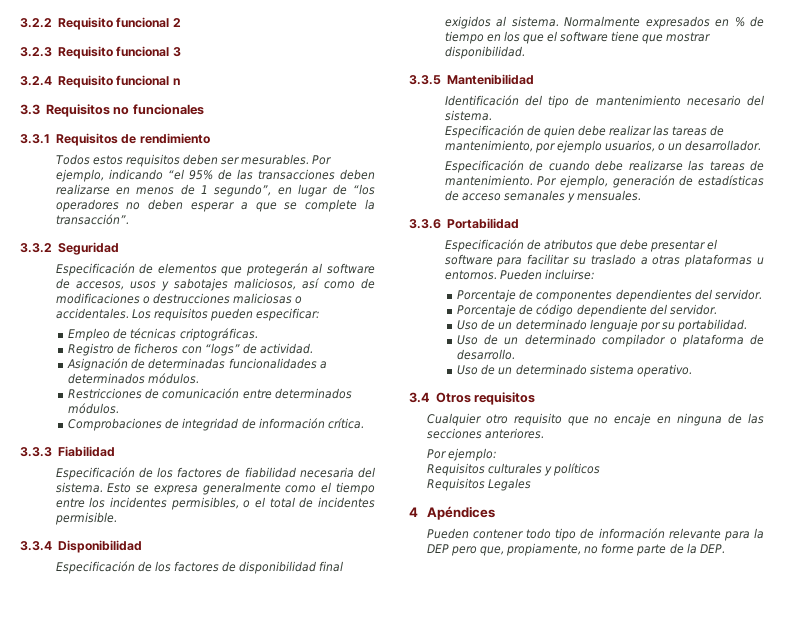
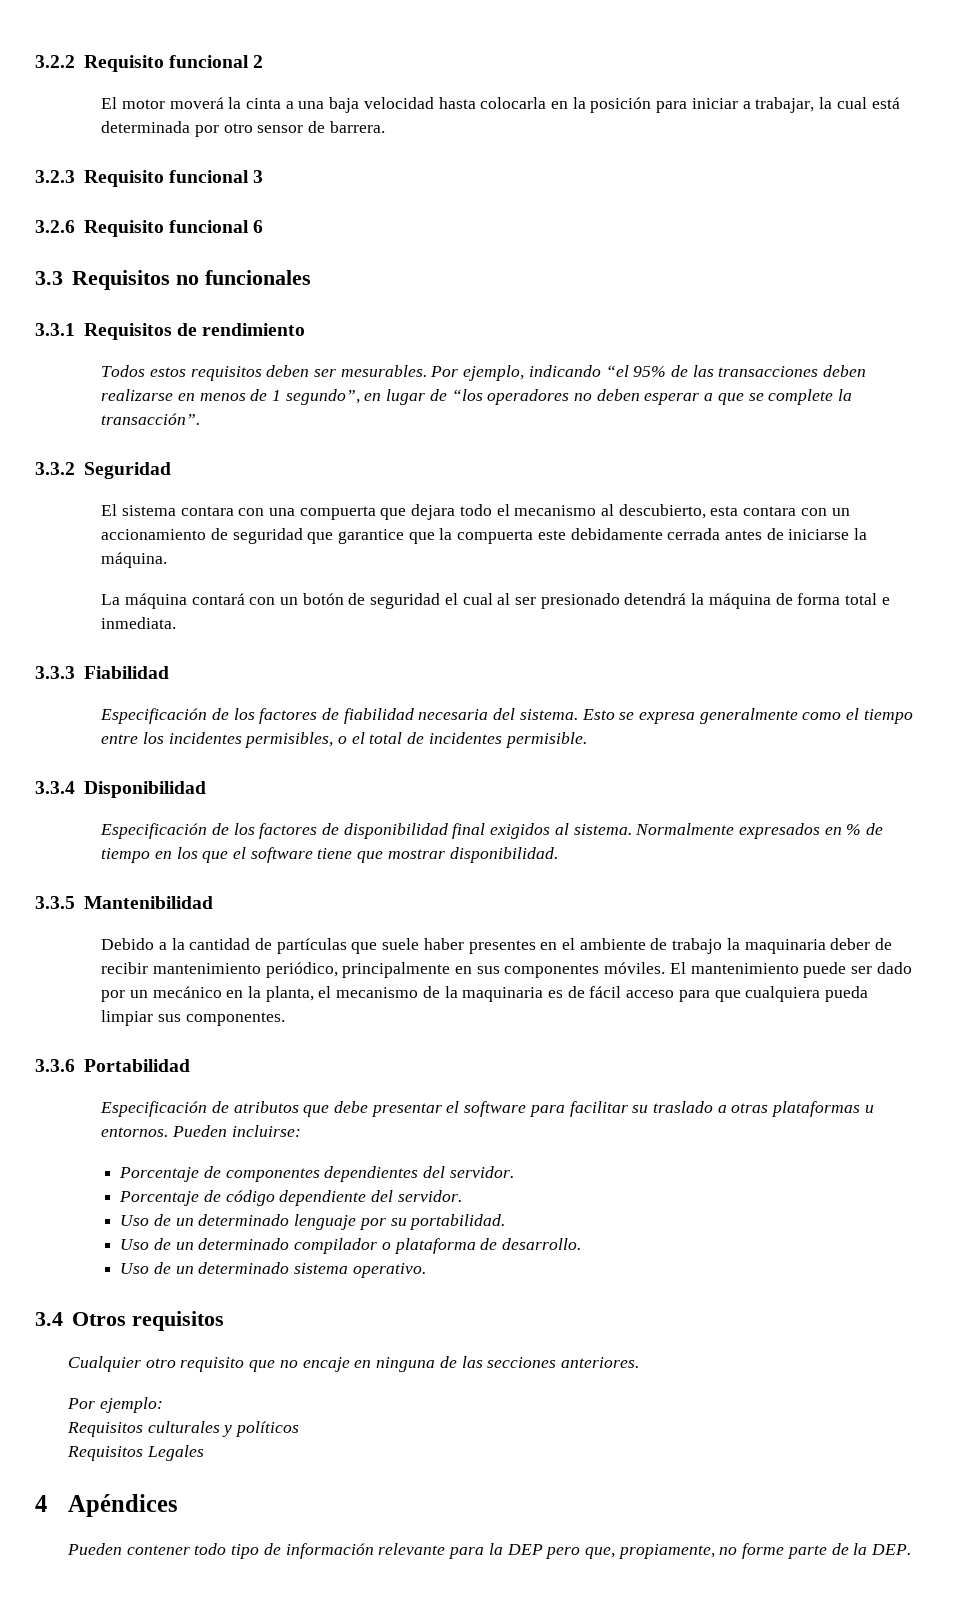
+ El motor moverá la cinta a una baja velocidad hasta colocarla en la posición para iniciar a trabajar, la cual está determinada por otro sensor de barrera.
- 3.2.4 Requisito funcional n
+ 3.2.6 Requisito funcional 6
- Especificación de elementos que protegerán al software de accesos, usos y sabotajes maliciosos, así como de modificaciones o destrucciones maliciosas o accidentales. Los requisitos pueden especificar:
- Empleo de técnicas criptográficas.
- Registro de ficheros con “logs” de actividad.
- Asignación de determinadas funcionalidades a determinados módulos.
- Restricciones de comunicación entre determinados módulos.
- Comprobaciones de integridad de información crítica.
+ El sistema contara con una compuerta que dejara todo el mecanismo al descubierto, esta contara con un accionamiento de seguridad que garantice que la compuerta este debidamente cerrada antes de iniciarse la máquina.
+ La máquina contará con un botón de seguridad el cual al ser presionado detendrá la máquina de forma total e inmediata.
- Identificación del tipo de mantenimiento necesario del sistema.
- Especificación de quien debe realizar las tareas de mantenimiento, por ejemplo usuarios, o un desarrollador.
- Especificación de cuando debe realizarse las tareas de mantenimiento. Por ejemplo, generación de estadísticas de acceso semanales y mensuales.
+ Debido a la cantidad de partículas que suele haber presentes en el ambiente de trabajo la maquinaria deber de recibir mantenimiento periódico, principalmente en sus componentes móviles. El mantenimiento puede ser dado por un mecánico en la planta, el mecanismo de la maquinaria es de fácil acceso para que cualquiera pueda limpiar sus componentes.

